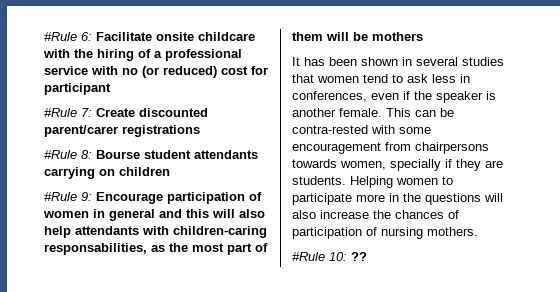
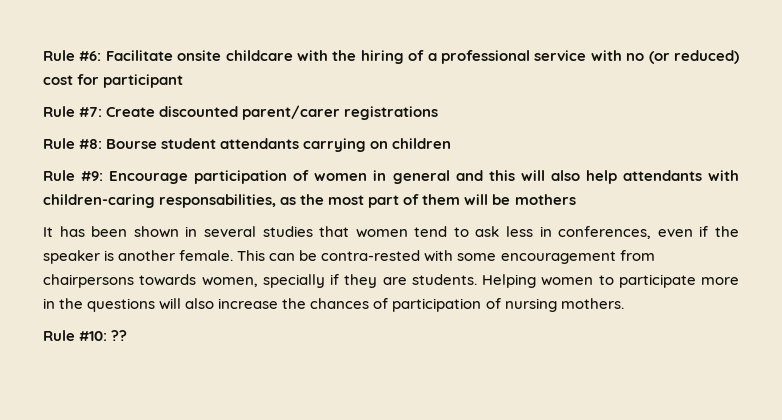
- #Rule 6: Facilitate onsite childcare with the hiring of a professional service with no (or reduced) cost for participant
+ Rule #6: Facilitate onsite childcare with the hiring of a professional service with no (or reduced) cost for participant
- #Rule 7: Create discounted parent/carer registrations
+ Rule #7: Create discounted parent/carer registrations
- #Rule 8: Bourse student attendants carrying on children
+ Rule #8: Bourse student attendants carrying on children
- #Rule 9: Encourage participation of women in general and this will also help attendants with children-caring responsabilities, as the most part of them will be mothers
+ Rule #9: Encourage participation of women in general and this will also help attendants with children-caring responsabilities, as the most part of them will be mothers
- #Rule 10: ??
+ Rule #10: ??

